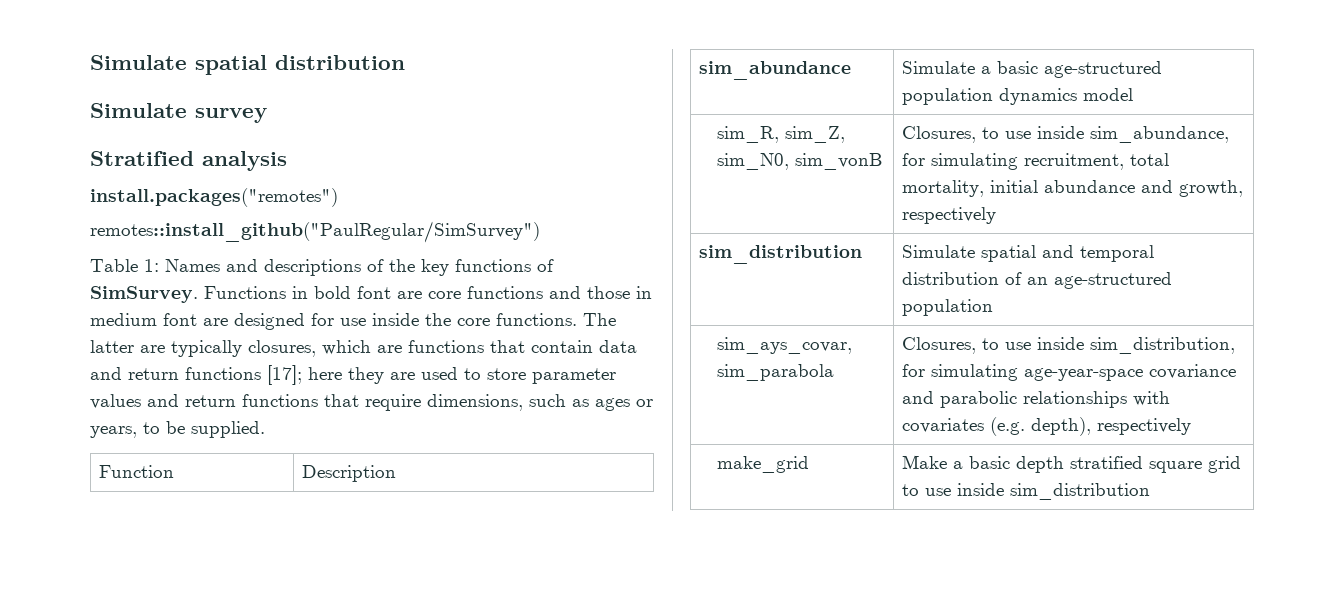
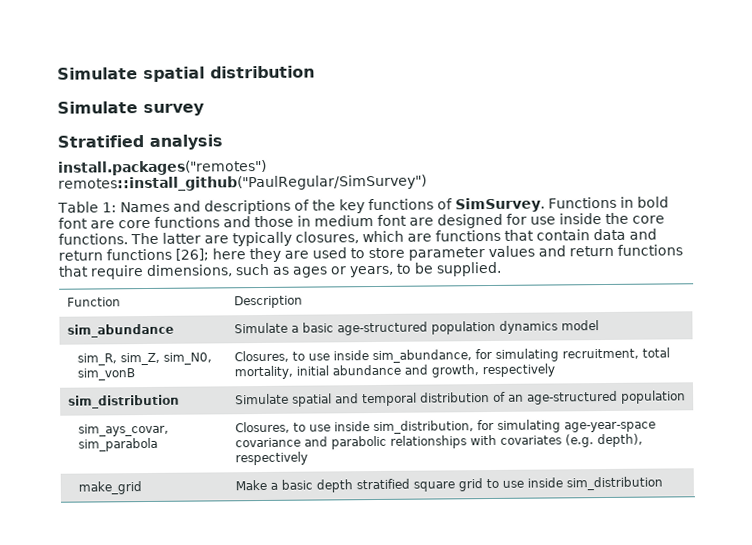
- The latter are typically closures, which are functions that contain data and return functions [17]; here they are used to store parameter values and return functions that require dimensions, such as ages or years, to be supplied.
+ The latter are typically closures, which are functions that contain data and return functions [26]; here they are used to store parameter values and return functions that require dimensions, such as ages or years, to be supplied.

